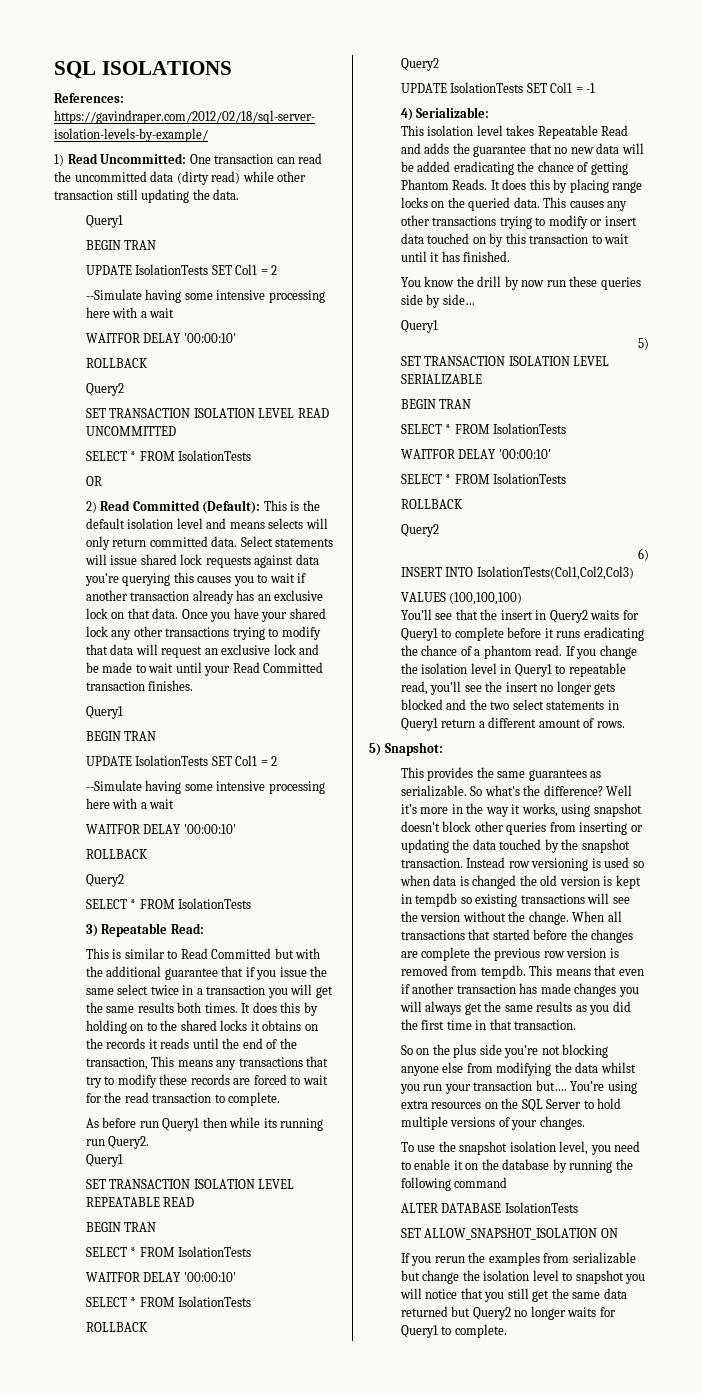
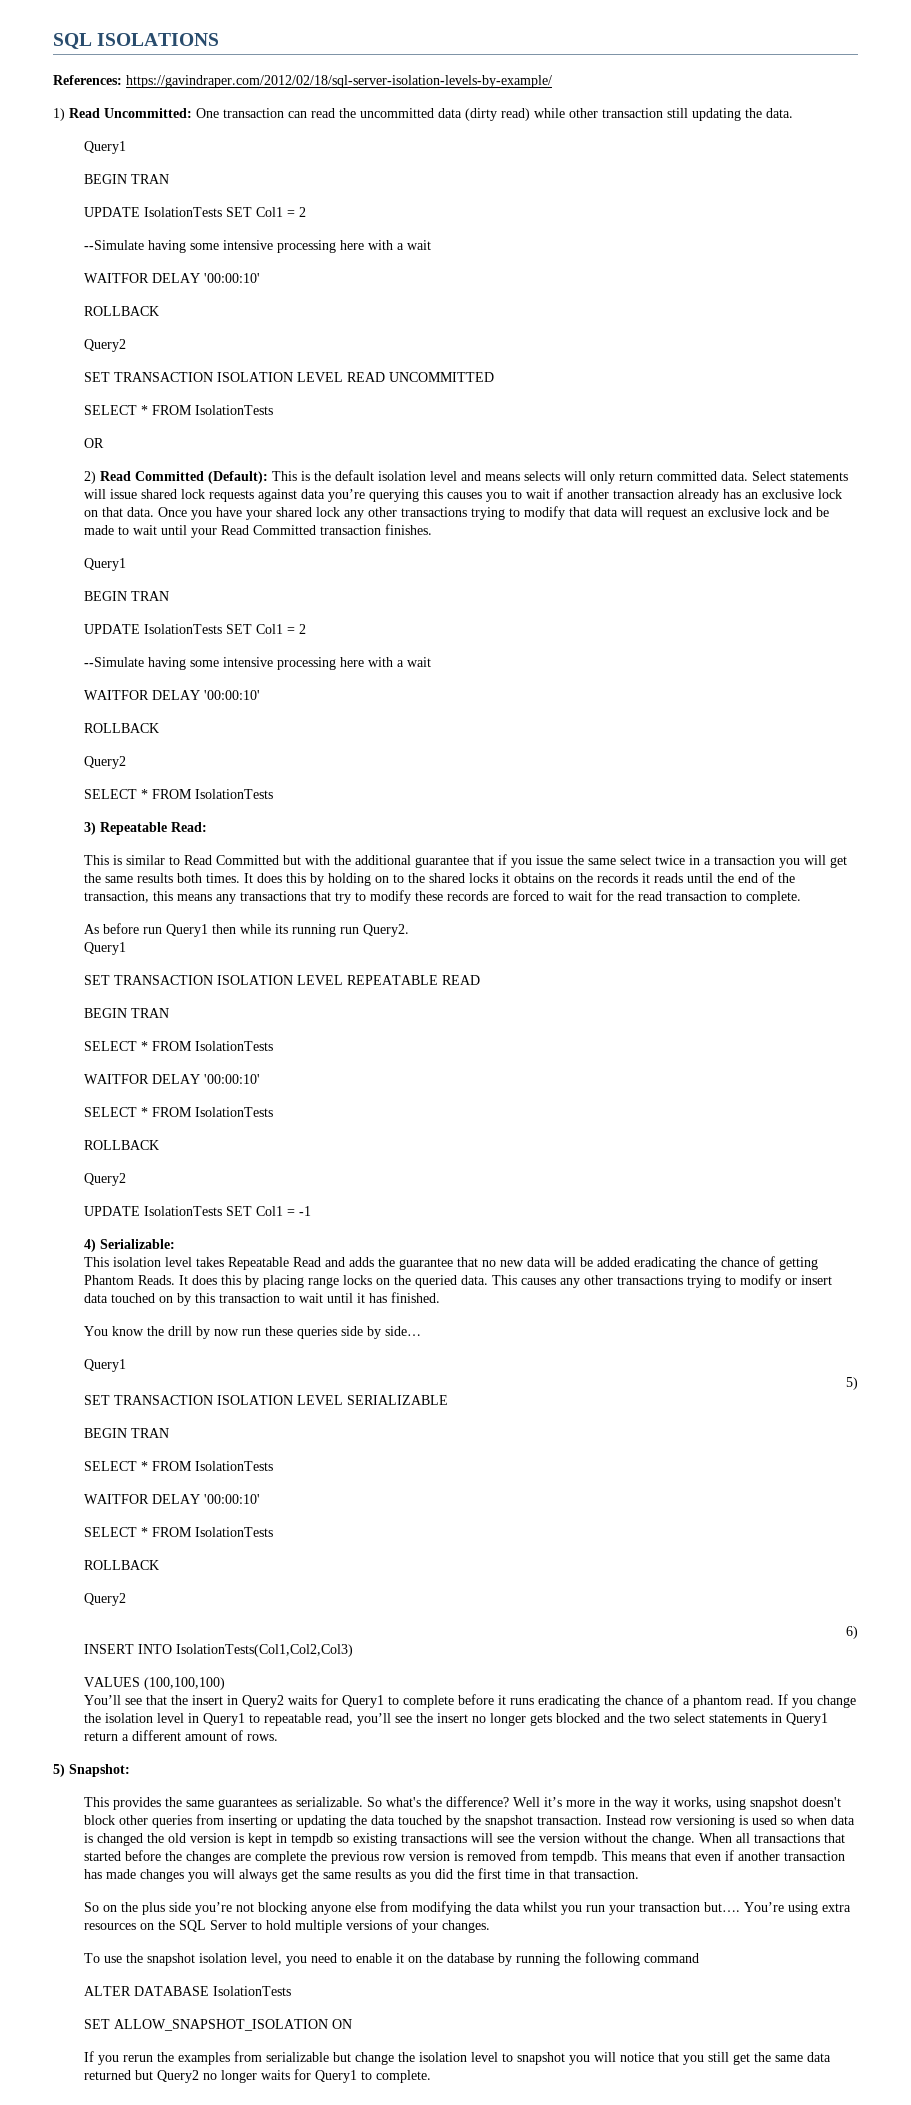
- It does this by holding on to the shared locks it obtains on the records it reads until the end of the transaction, This means any transactions that try to modify these records are forced to wait for the read transaction to complete.
+ It does this by holding on to the shared locks it obtains on the records it reads until the end of the transaction, this means any transactions that try to modify these records are forced to wait for the read transaction to complete.

